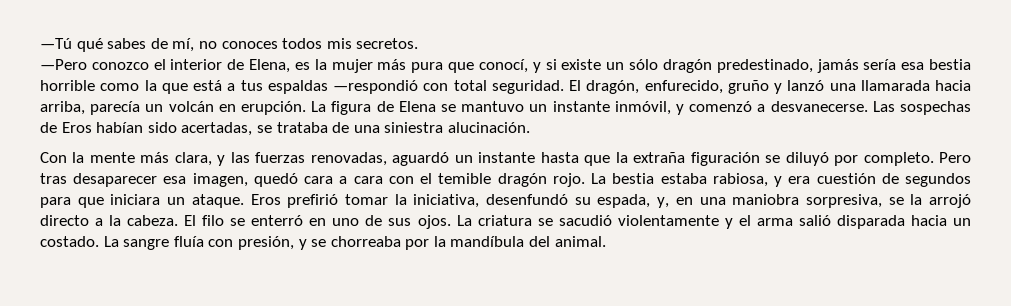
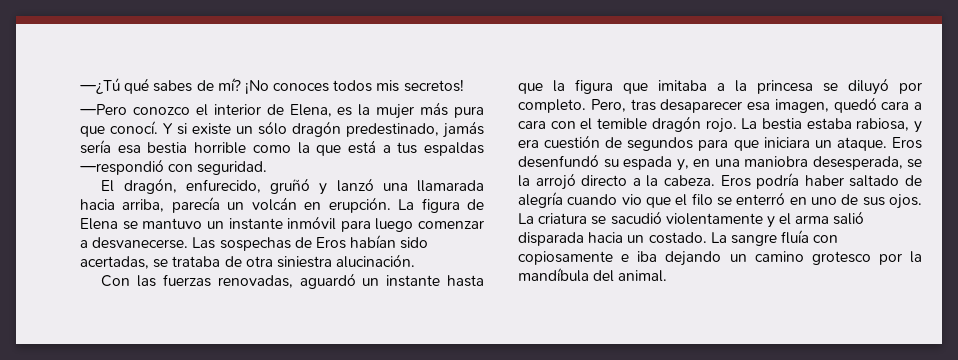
- —Tú qué sabes de mí, no conoces todos mis secretos.
+ —¿Tú qué sabes de mí? ¡No conoces todos mis secretos!
- —Pero conozco el interior de Elena, es la mujer más pura que conocí, y si existe un sólo dragón predestinado, jamás sería esa bestia horrible como la que está a tus espaldas —respondió con total seguridad. El dragón, enfurecido, gruño y lanzó una llamarada hacia arriba, parecía un volcán en erupción.
+ —Pero conozco el interior de Elena, es la mujer más pura que conocí. Y si existe un sólo dragón predestinado, jamás sería esa bestia horrible como la que está a tus espaldas —respondió con seguridad.
+ El dragón, enfurecido, gruñó y lanzó una llamarada hacia arriba, parecía un volcán en erupción.
- La figura de Elena se mantuvo un instante inmóvil, y comenzó a desvanecerse.
+ La figura de Elena se mantuvo un instante inmóvil para luego comenzar a desvanecerse.
- Las sospechas de Eros habían sido acertadas, se trataba de una siniestra alucinación.
+ Las sospechas de Eros habían sido acertadas, se trataba de otra siniestra alucinación.
- Con la mente más clara, y las fuerzas renovadas, aguardó un instante hasta que la extraña figuración se diluyó por completo.
+ Con las fuerzas renovadas, aguardó un instante hasta que la figura que imitaba a la princesa se diluyó por completo.
- Pero tras desaparecer esa imagen, quedó cara a cara con el temible dragón rojo.
+ Pero, tras desaparecer esa imagen, quedó cara a cara con el temible dragón rojo.
- Eros prefirió tomar la iniciativa, desenfundó su espada, y, en una maniobra sorpresiva, se la arrojó directo a la cabeza.
+ Eros desenfundó su espada y, en una maniobra desesperada, se la arrojó directo a la cabeza.
- El filo se enterró en uno de sus ojos.
+ Eros podría haber saltado de alegría cuando vio que el filo se enterró en uno de sus ojos.
- La sangre fluía con presión, y se chorreaba por la mandíbula del animal.
+ La sangre fluía con copiosamente e iba dejando un camino grotesco por la mandíbula del animal.

